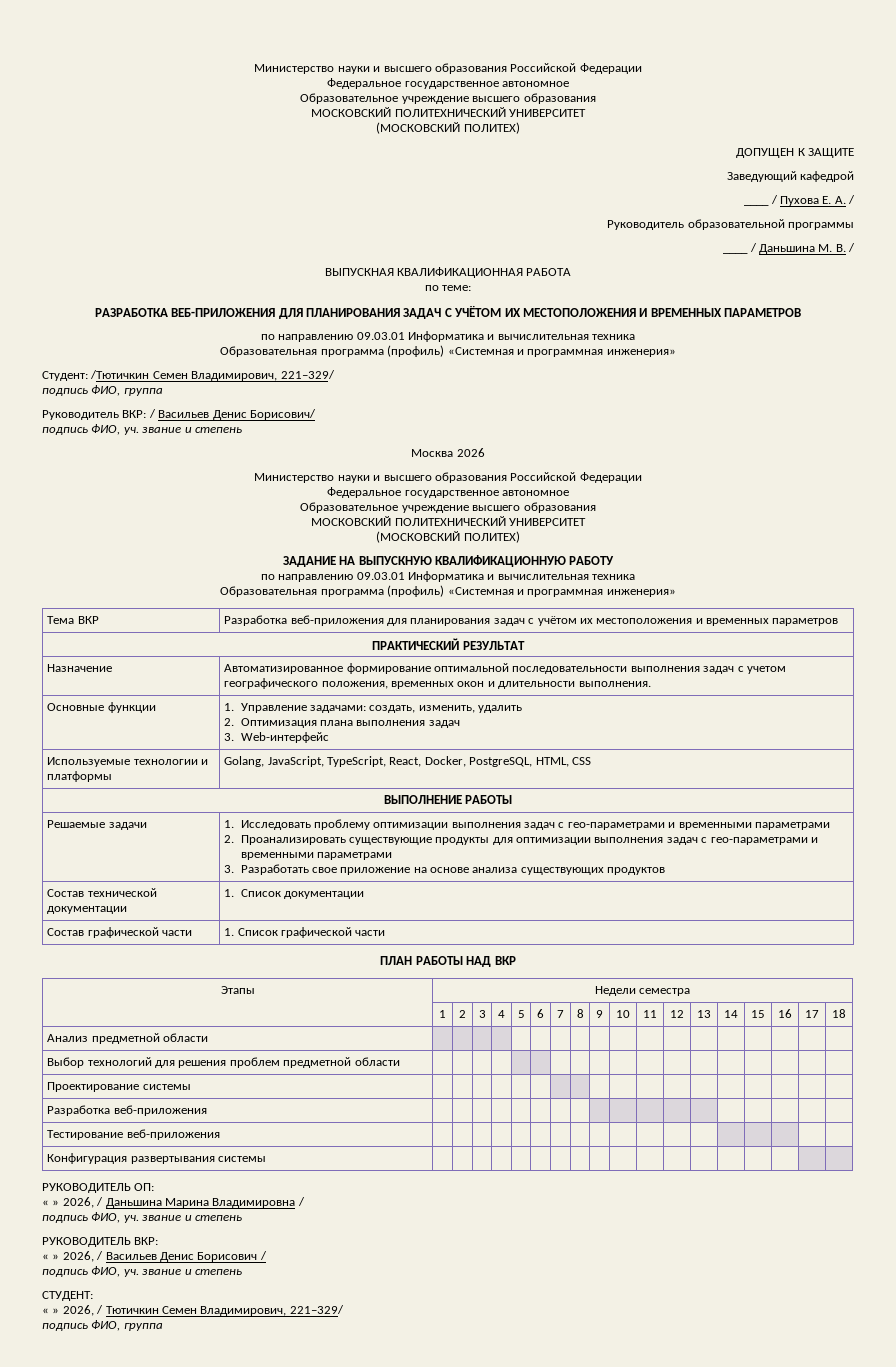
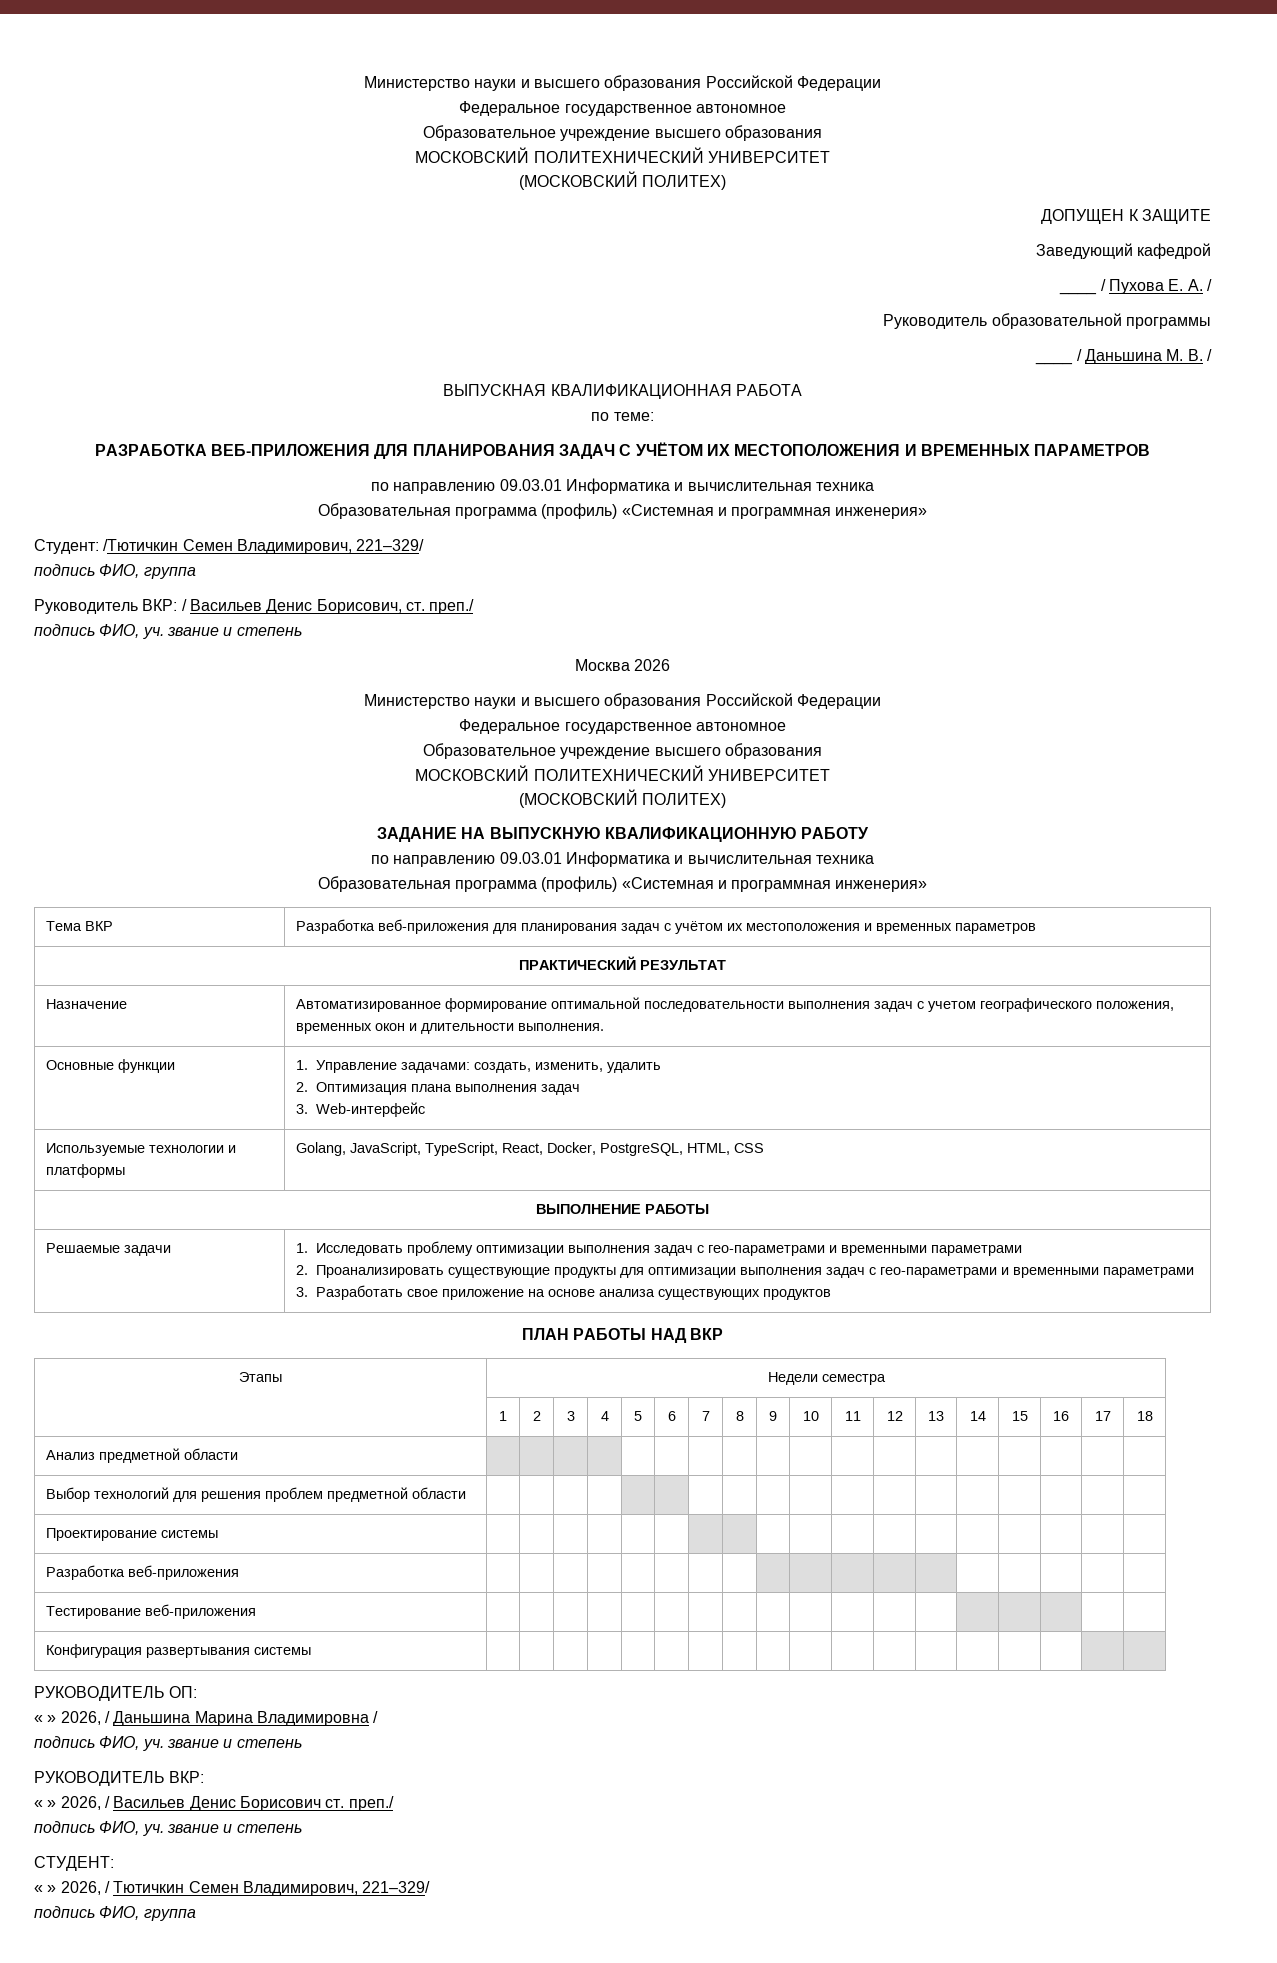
- Руководитель ВКР: / Васильев Денис Борисович/
+ Руководитель ВКР: / Васильев Денис Борисович, ст. преп./
- Состав технической документации | 1. Список документации
- Состав графической части | 1. Список графической части
- « » 2026, / Васильев Денис Борисович /
+ « » 2026, / Васильев Денис Борисович ст. преп./

